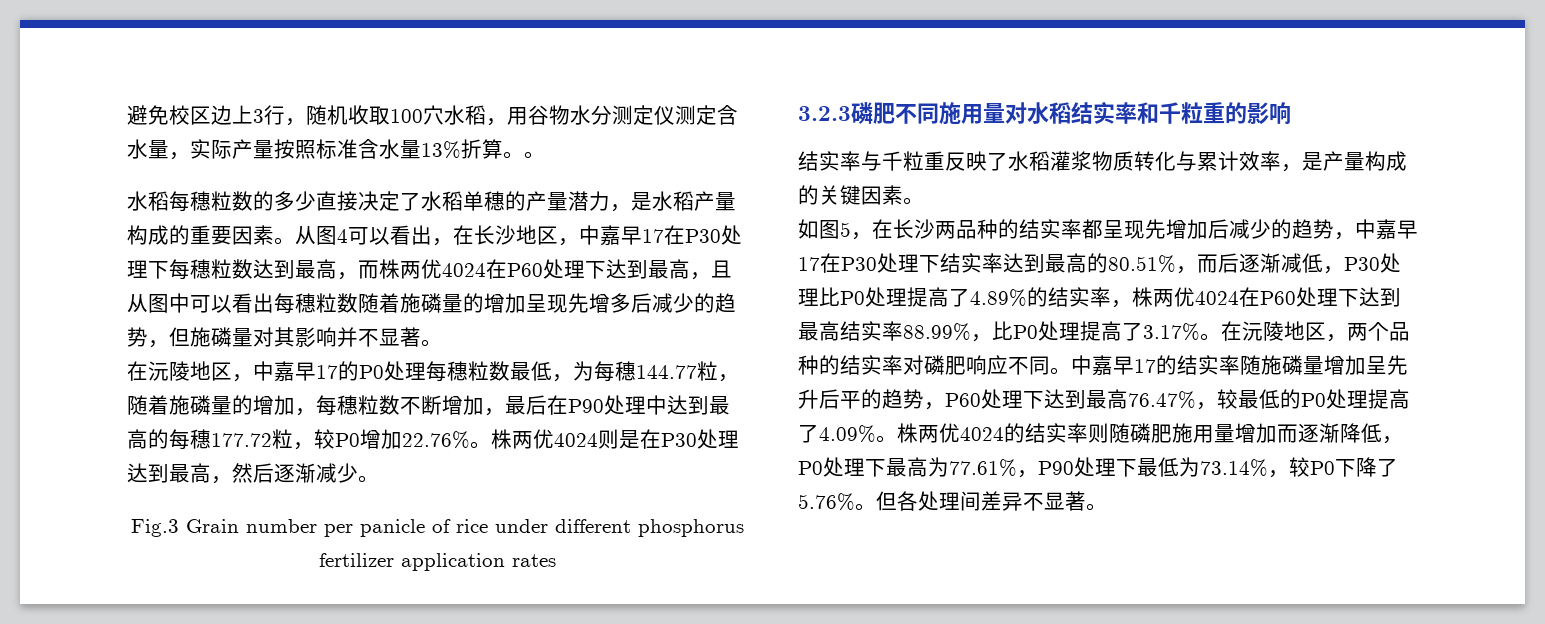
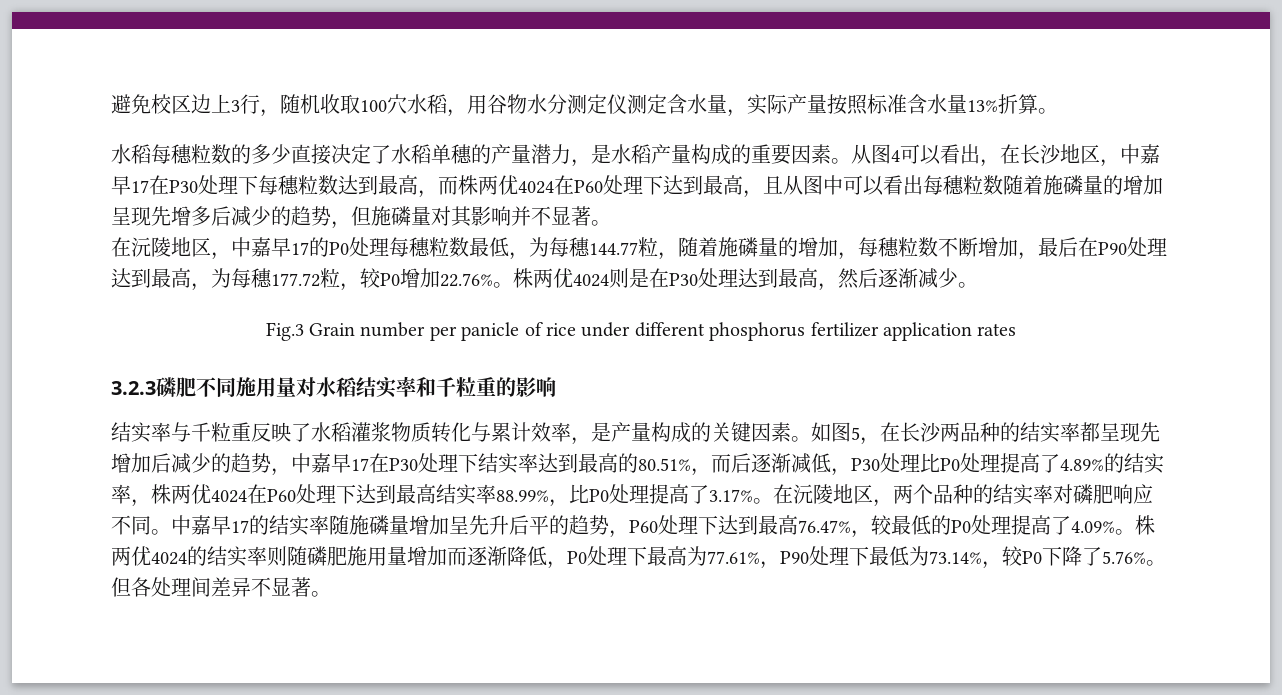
- 避免校区边上3行，随机收取100穴水稻，用谷物水分测定仪测定含水量，实际产量按照标准含水量13%折算。。
+ 避免校区边上3行，随机收取100穴水稻，用谷物水分测定仪测定含水量，实际产量按照标准含水量13%折算。
- 在沅陵地区，中嘉早17的P0处理每穗粒数最低，为每穗144.77粒，随着施磷量的增加，每穗粒数不断增加，最后在P90处理中达到最高的每穗177.72粒，较P0增加22.76%。
+ 在沅陵地区，中嘉早17的P0处理每穗粒数最低，为每穗144.77粒，随着施磷量的增加，每穗粒数不断增加，最后在P90处理达到最高，为每穗177.72粒，较P0增加22.76%。
- 结实率与千粒重反映了水稻灌浆物质转化与累计效率，是产量构成的关键因素。
- 如图5，在长沙两品种的结实率都呈现先增加后减少的趋势，中嘉早17在P30处理下结实率达到最高的80.51%，而后逐渐减低，P30处理比P0处理提高了4.89%的结实率，株两优4024在P60处理下达到最高结实率88.99%，比P0处理提高了3.17%。
+ 结实率与千粒重反映了水稻灌浆物质转化与累计效率，是产量构成的关键因素。如图5，在长沙两品种的结实率都呈现先增加后减少的趋势，中嘉早17在P30处理下结实率达到最高的80.51%，而后逐渐减低，P30处理比P0处理提高了4.89%的结实率，株两优4024在P60处理下达到最高结实率88.99%，比P0处理提高了3.17%。

